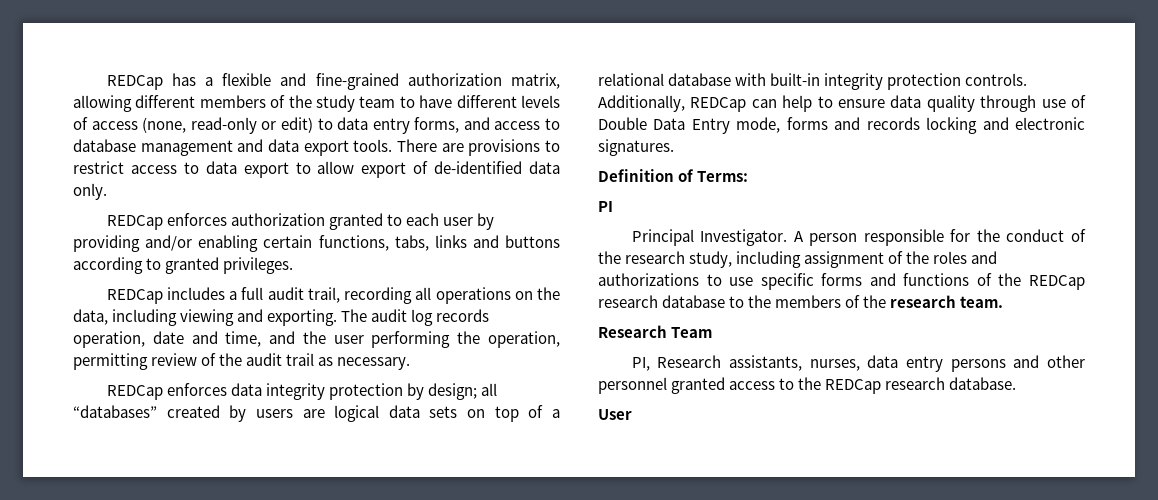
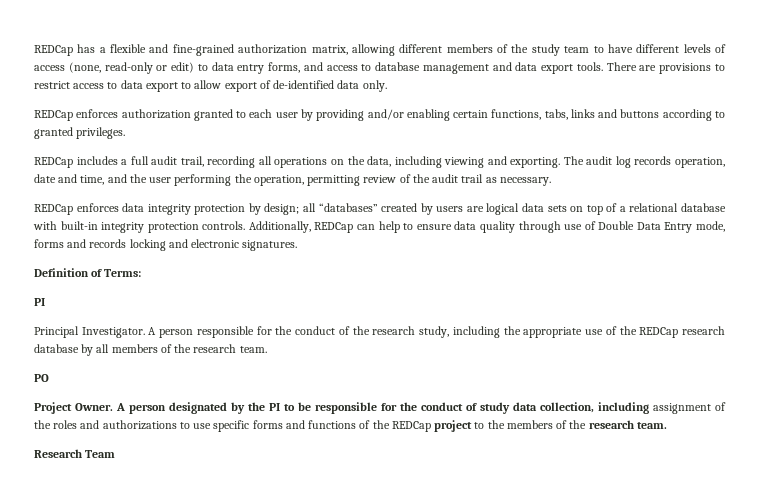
- A person responsible for the conduct of the research study, including assignment of the roles and authorizations to use specific forms and functions of the REDCap research database to the members of the research team.
+ A person responsible for the conduct of the research study, including the appropriate use of the REDCap research database by all members of the research team.
+ PO
+ Project Owner. A person designated by the PI to be responsible for the conduct of study data collection, including assignment of the roles and authorizations to use specific forms and functions of the REDCap project to the members of the research team.
- PI, Research assistants, nurses, data entry persons and other personnel granted access to the REDCap research database.
- User

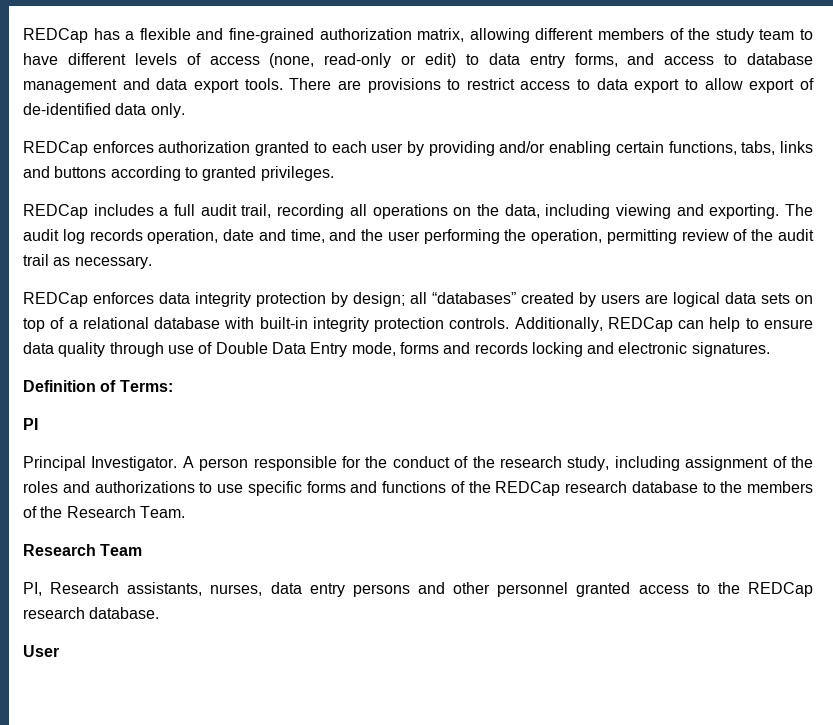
- A person responsible for the conduct of the research study, including the appropriate use of the REDCap research database by all members of the research team.
- PO
- Project Owner. A person designated by the PI to be responsible for the conduct of study data collection, including assignment of the roles and authorizations to use specific forms and functions of the REDCap project to the members of the research team.
+ A person responsible for the conduct of the research study, including assignment of the roles and authorizations to use specific forms and functions of the REDCap research database to the members of the Research Team.
+ PI, Research assistants, nurses, data entry persons and other personnel granted access to the REDCap research database.
+ User

